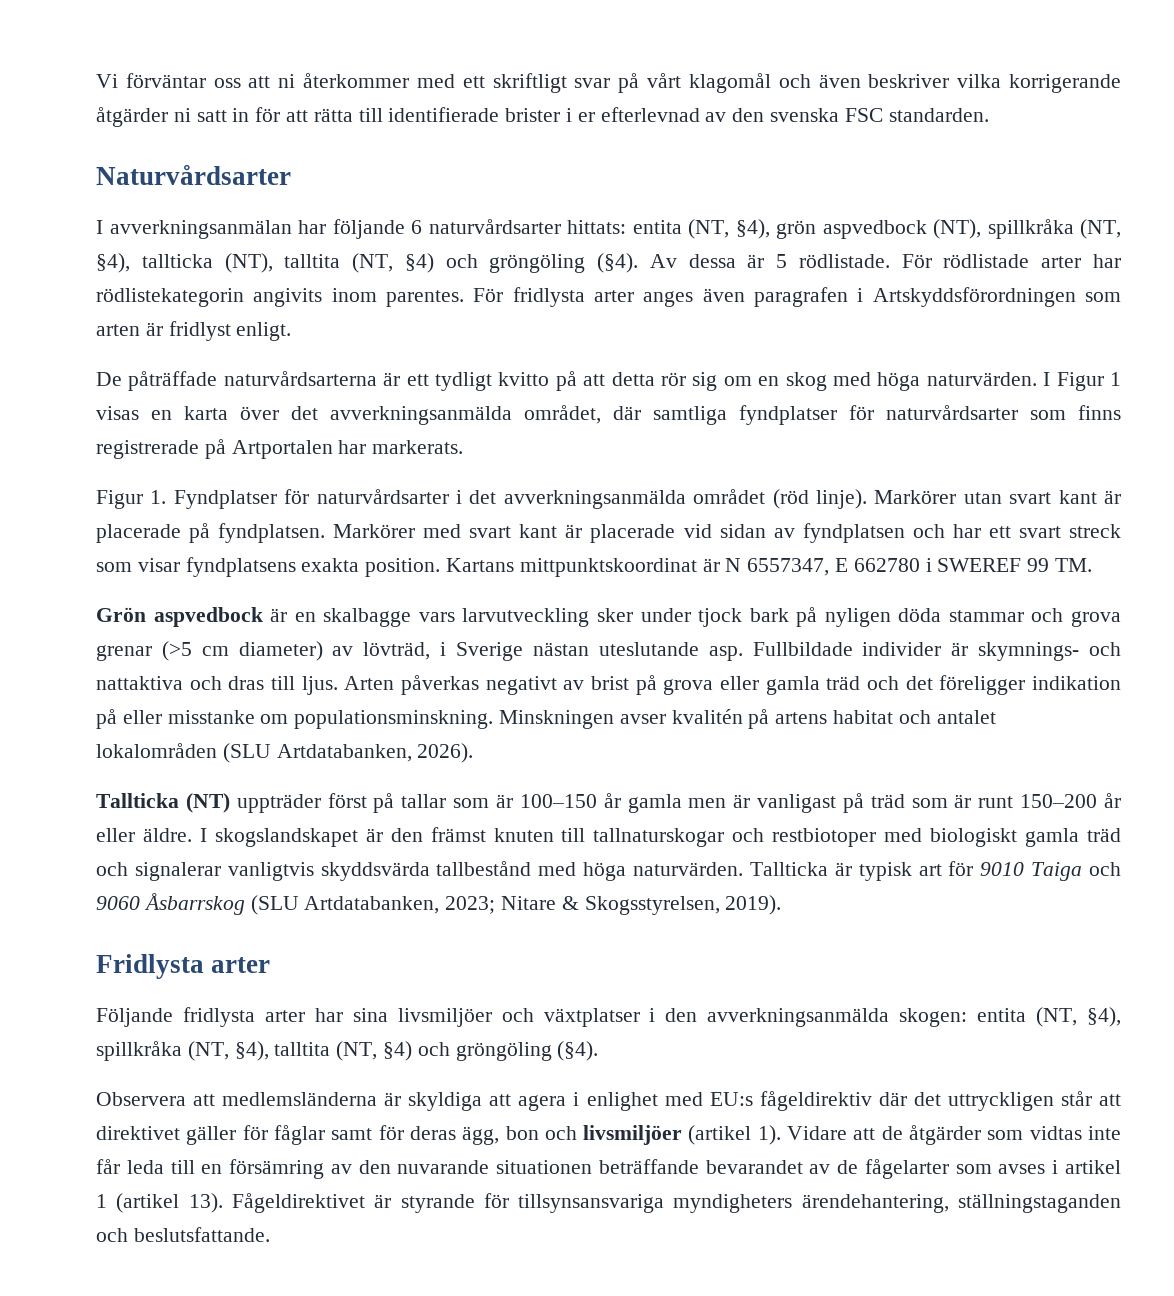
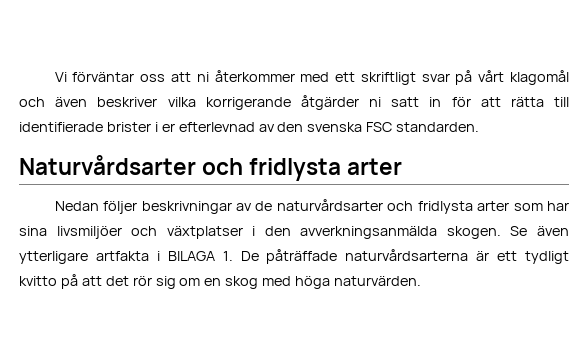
- Naturvårdsarter
- I avverkningsanmälan har följande 6 naturvårdsarter hittats: entita (NT, §4), grön aspvedbock (NT), spillkråka (NT, §4), tallticka (NT), talltita (NT, §4) och gröngöling (§4). Av dessa är 5 rödlistade. För rödlistade arter har rödlistekategorin angivits inom parentes. För fridlysta arter anges även paragrafen i Artskyddsförordningen som arten är fridlyst enligt.
- De påträffade naturvårdsarterna är ett tydligt kvitto på att detta rör sig om en skog med höga naturvärden. I Figur 1 visas en karta över det avverkningsanmälda området, där samtliga fyndplatser för naturvårdsarter som finns registrerade på Artportalen har markerats.
- Figur 1. Fyndplatser för naturvårdsarter i det avverkningsanmälda området (röd linje). Markörer utan svart kant är placerade på fyndplatsen. Markörer med svart kant är placerade vid sidan av fyndplatsen och har ett svart streck som visar fyndplatsens exakta position. Kartans mittpunktskoordinat är N 6557347, E 662780 i SWEREF 99 TM.
- Grön aspvedbock är en skalbagge vars larvutveckling sker under tjock bark på nyligen döda stammar och grova grenar (>5 cm diameter) av lövträd, i Sverige nästan uteslutande asp. Fullbildade individer är skymnings- och nattaktiva och dras till ljus. Arten påverkas negativt av brist på grova eller gamla träd och det föreligger indikation på eller misstanke om populationsminskning. Minskningen avser kvalitén på artens habitat och antalet lokalområden (SLU Artdatabanken, 2026).
- Tallticka (NT) uppträder först på tallar som är 100–150 år gamla men är vanligast på träd som är runt 150–200 år eller äldre. I skogslandskapet är den främst knuten till tallnaturskogar och restbiotoper med biologiskt gamla träd och signalerar vanligtvis skyddsvärda tallbestånd med höga naturvärden. Tallticka är typisk art för 9010 Taiga och 9060 Åsbarrskog (SLU Artdatabanken, 2023; Nitare & Skogsstyrelsen, 2019).
- Fridlysta arter
- Följande fridlysta arter har sina livsmiljöer och växtplatser i den avverkningsanmälda skogen: entita (NT, §4), spillkråka (NT, §4), talltita (NT, §4) och gröngöling (§4).
- Observera att medlemsländerna är skyldiga att agera i enlighet med EU:s fågeldirektiv där det uttryckligen står att direktivet gäller för fåglar samt för deras ägg, bon och livsmiljöer (artikel 1). Vidare att de åtgärder som vidtas inte får leda till en försämring av den nuvarande situationen beträffande bevarandet av de fågelarter som avses i artikel 1 (artikel 13). Fågeldirektivet är styrande för tillsynsansvariga myndigheters ärendehantering, ställningstaganden och beslutsfattande.
+ Naturvårdsarter och fridlysta arter
+ Nedan följer beskrivningar av de naturvårdsarter och fridlysta arter som har sina livsmiljöer och växtplatser i den avverkningsanmälda skogen. Se även ytterligare artfakta i BILAGA 1. De påträffade naturvårdsarterna är ett tydligt kvitto på att det rör sig om en skog med höga naturvärden.

